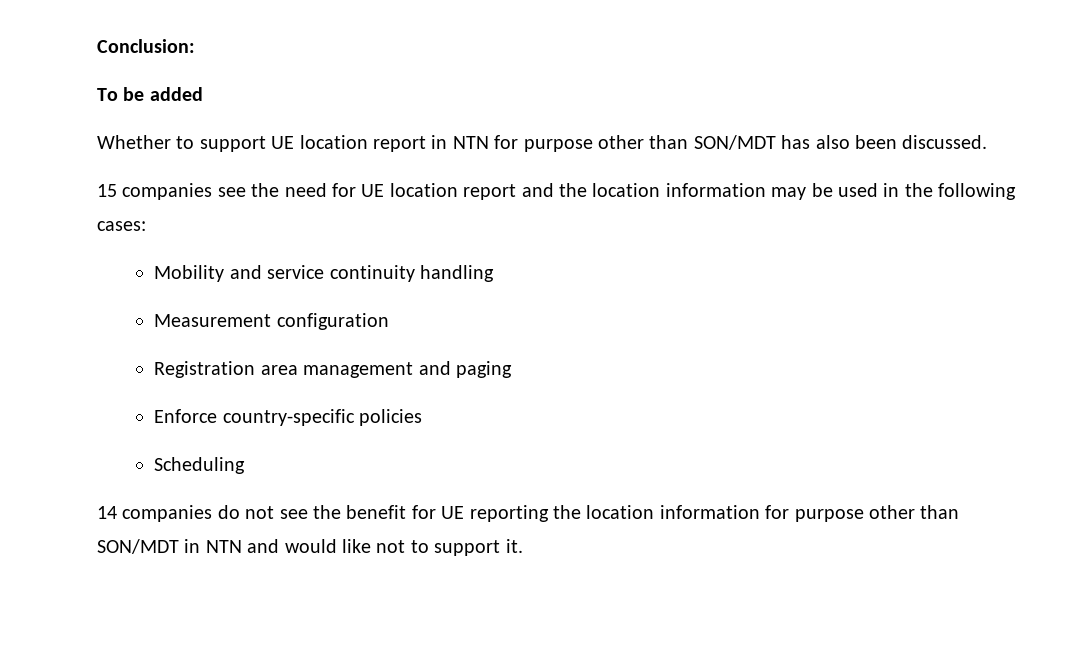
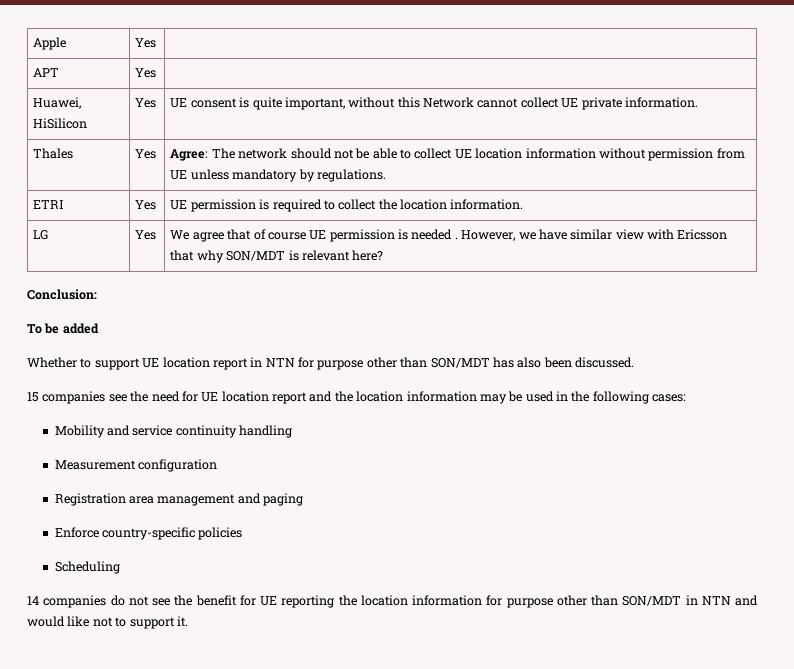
+ Apple | Yes |
+ APT | Yes |
+ Huawei, HiSilicon | Yes | UE consent is quite important, without this Network cannot collect UE private information.
+ Thales | Yes | Agree: The network should not be able to collect UE location information without permission from UE unless mandatory by regulations.
+ ETRI | Yes | UE permission is required to collect the location information.
+ LG | Yes | We agree that of course UE permission is needed . However, we have similar view with Ericsson that why SON/MDT is relevant here?

